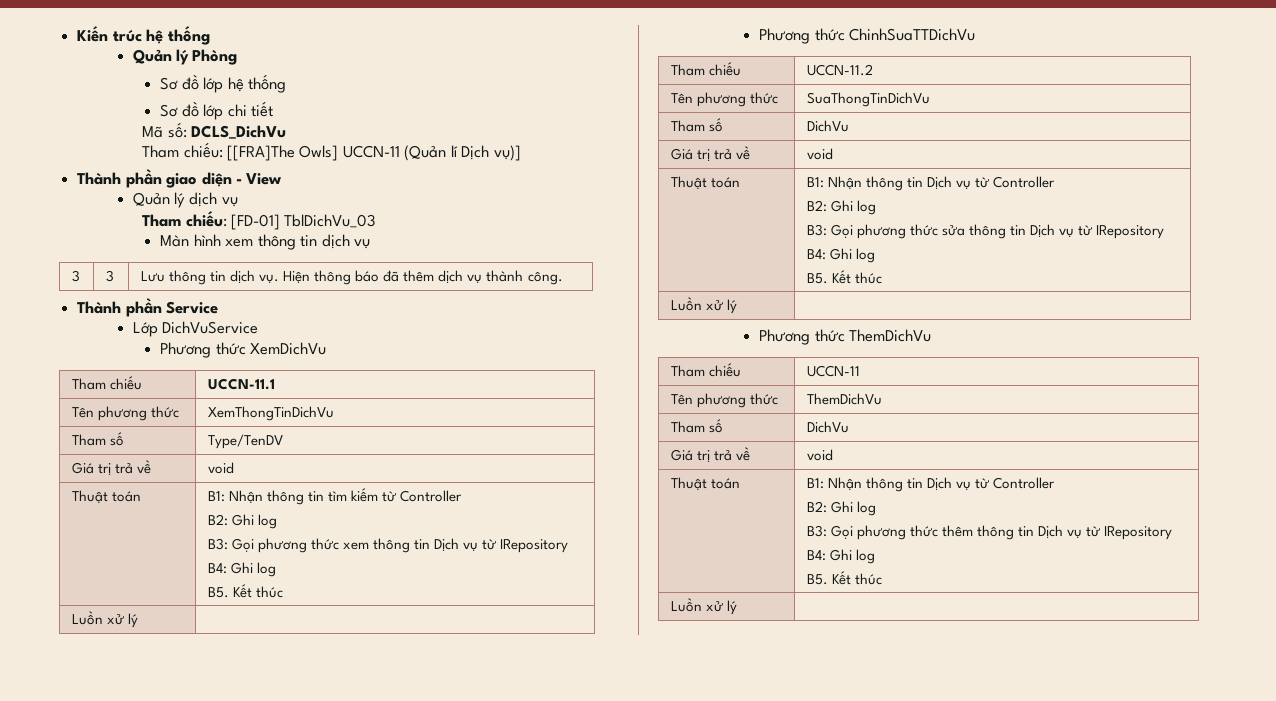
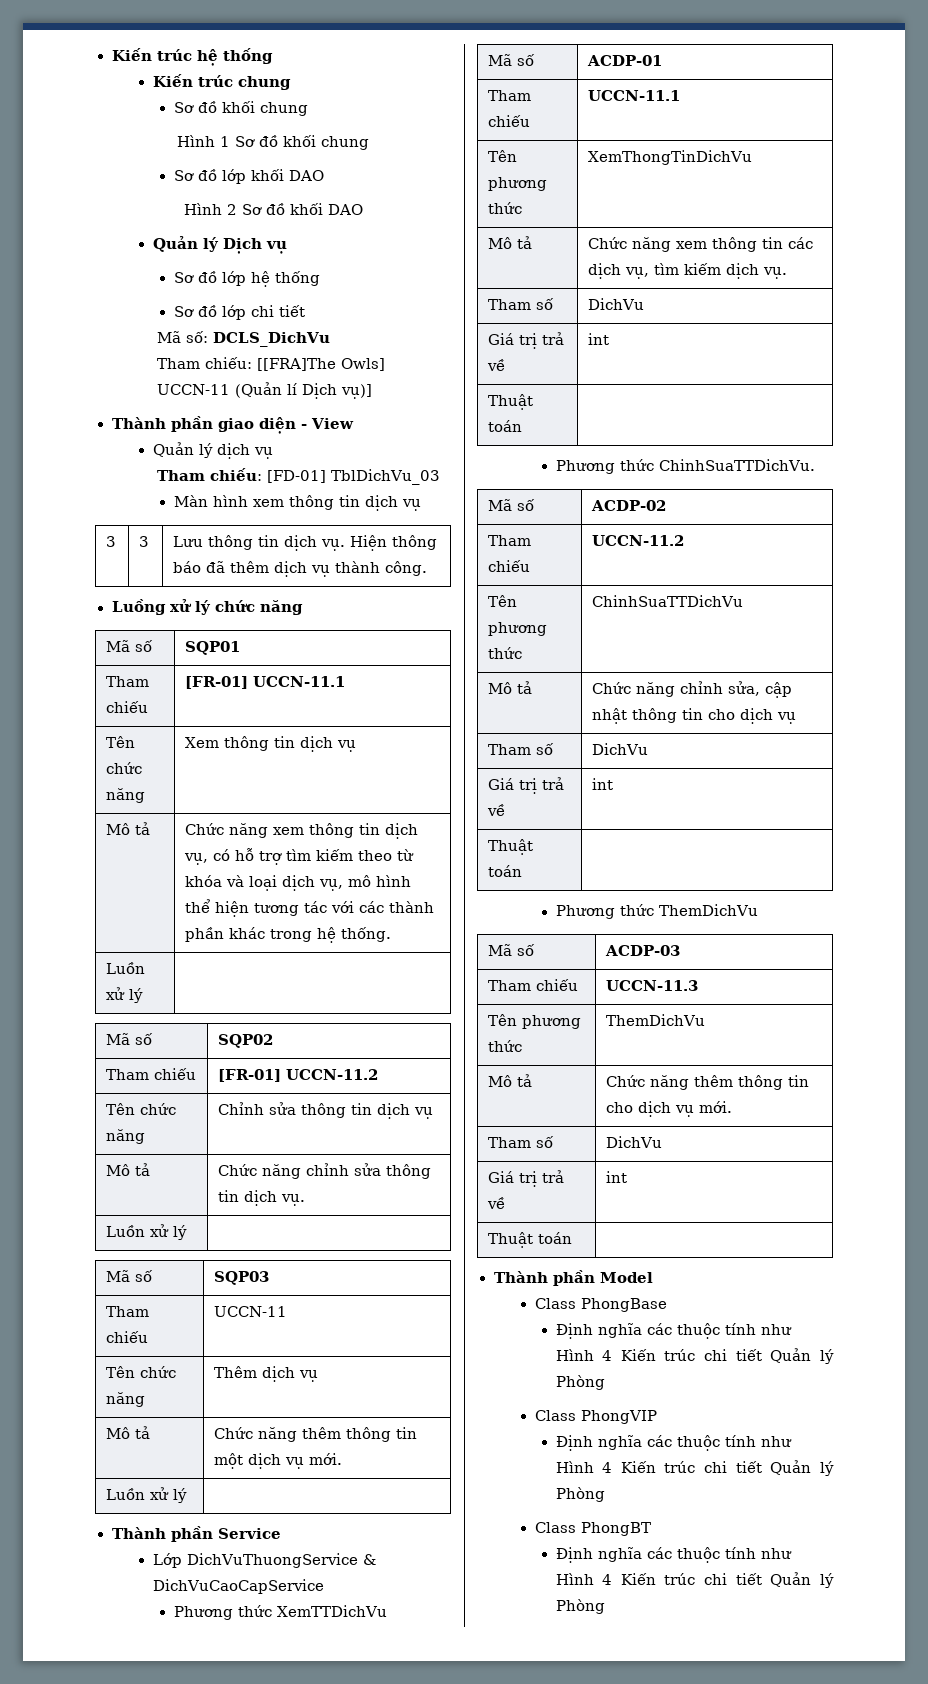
- Quản lý Phòng
+ Kiến trúc chung
+ Sơ đồ khối chung
+ Hình 1 Sơ đồ khối chung
+ Sơ đồ lớp khối DAO
+ Hình 2 Sơ đồ khối DAO
+ Quản lý Dịch vụ
+ Luồng xử lý chức năng
+ Mã số | SQP01
+ Tham chiếu | [FR-01] UCCN-11.1
+ Tên chức năng | Xem thông tin dịch vụ
+ Mô tả | Chức năng xem thông tin dịch vụ, có hỗ trợ tìm kiếm theo từ khóa và loại dịch vụ, mô hình thể hiện tương tác với các thành phần khác trong hệ thống.
+ Luồn xử lý |
+ Mã số | SQP02
+ Tham chiếu | [FR-01] UCCN-11.2
+ Tên chức năng | Chỉnh sửa thông tin dịch vụ
+ Mô tả | Chức năng chỉnh sửa thông tin dịch vụ.
+ Luồn xử lý |
+ Mã số | SQP03
+ Tham chiếu | UCCN-11
+ Tên chức năng | Thêm dịch vụ
+ Mô tả | Chức năng thêm thông tin một dịch vụ mới.
+ Luồn xử lý |
- Lớp DichVuService
- Phương thức XemDichVu
+ Lớp DichVuThuongService & DichVuCaoCapService
+ Phương thức XemTTDichVu
+ Mã số | ACDP-01
- Tham số | Type/TenDV
- Giá trị trả về | void
- Thuật toán | B1: Nhận thông tin tìm kiếm từ Controller
- B2: Ghi log
- B3: Gọi phương thức xem thông tin Dịch vụ từ IRepository
- B4: Ghi log
- B5. Kết thúc
- Luồn xử lý |
- Phương thức ChinhSuaTTDichVu
+ Mô tả | Chức năng xem thông tin các dịch vụ, tìm kiếm dịch vụ.
+ Tham số | DichVu
+ Giá trị trả về | int
+ Thuật toán |
+ Phương thức ChinhSuaTTDichVu.
+ Mã số | ACDP-02
  Tham chiếu | UCCN-11.2
- Tên phương thức | SuaThongTinDichVu
+ Tên phương thức | ChinhSuaTTDichVu
+ Mô tả | Chức năng chỉnh sửa, cập nhật thông tin cho dịch vụ
  Tham số | DichVu
- Giá trị trả về | void
- Thuật toán | B1: Nhận thông tin Dịch vụ từ Controller
- B2: Ghi log
- B3: Gọi phương thức sửa thông tin Dịch vụ từ IRepository
- B4: Ghi log
- B5. Kết thúc
- Luồn xử lý |
+ Giá trị trả về | int
+ Thuật toán |
  Phương thức ThemDichVu
- Tham chiếu | UCCN-11
+ Mã số | ACDP-03
+ Tham chiếu | UCCN-11.3
  Tên phương thức | ThemDichVu
+ Mô tả | Chức năng thêm thông tin cho dịch vụ mới.
  Tham số | DichVu
- Giá trị trả về | void
- Thuật toán | B1: Nhận thông tin Dịch vụ từ Controller
- B2: Ghi log
- B3: Gọi phương thức thêm thông tin Dịch vụ từ IRepository
- B4: Ghi log
- B5. Kết thúc
- Luồn xử lý |
+ Giá trị trả về | int
+ Thuật toán |
+ Thành phần Model
+ Class PhongBase
+ Định nghĩa các thuộc tính như Hình 4 Kiến trúc chi tiết Quản lý Phòng
+ Class PhongVIP
+ Định nghĩa các thuộc tính như Hình 4 Kiến trúc chi tiết Quản lý Phòng
+ Class PhongBT
+ Định nghĩa các thuộc tính như Hình 4 Kiến trúc chi tiết Quản lý Phòng

